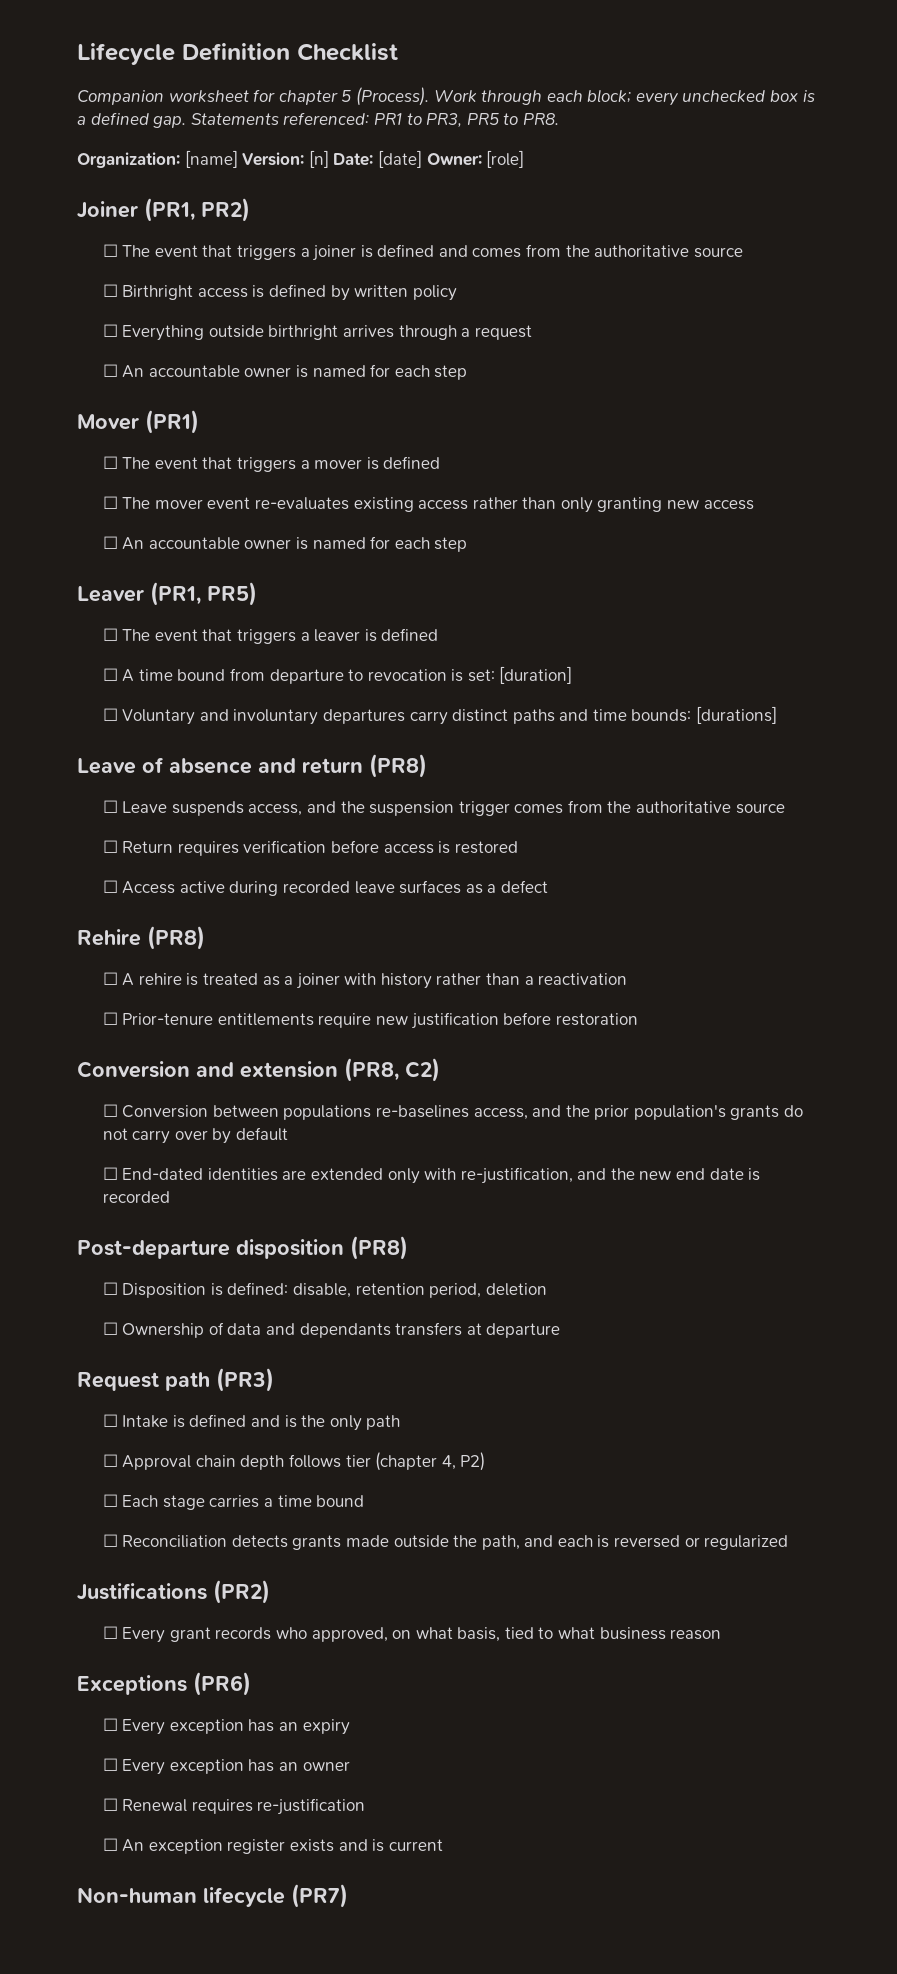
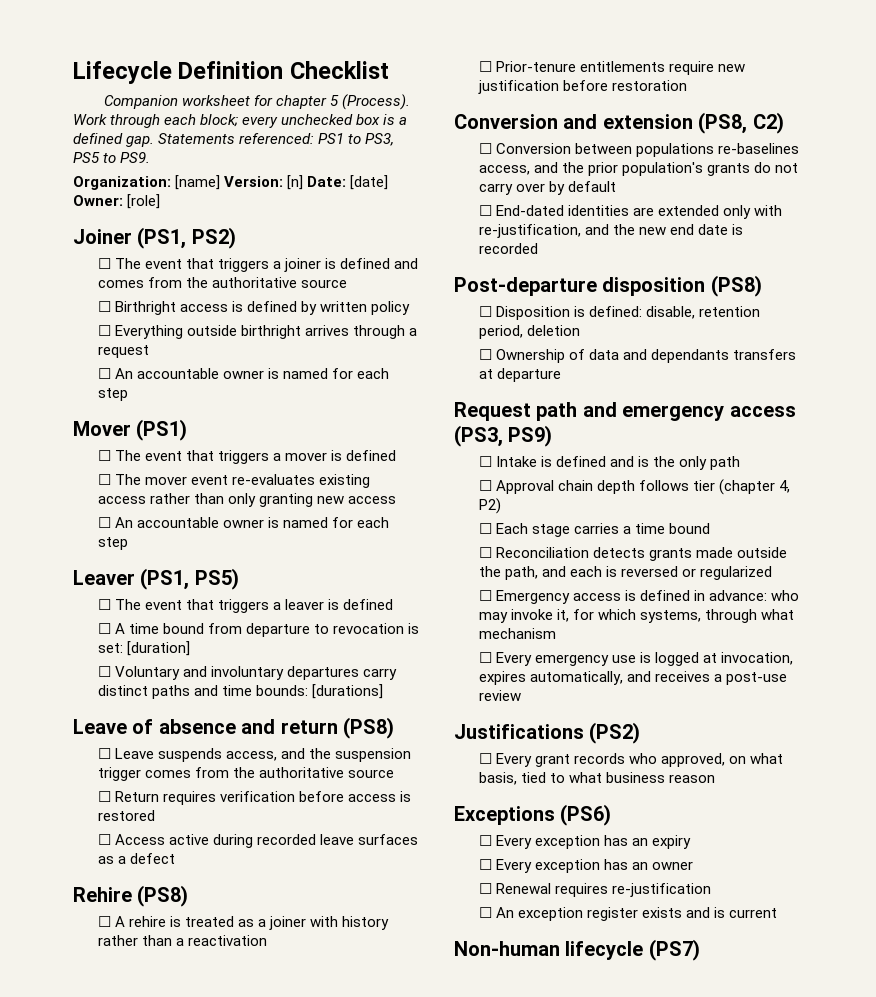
- Statements referenced: PR1 to PR3, PR5 to PR8.
+ Statements referenced: PS1 to PS3, PS5 to PS9.
- Joiner (PR1, PR2)
+ Joiner (PS1, PS2)
- Mover (PR1)
+ Mover (PS1)
- Leaver (PR1, PR5)
+ Leaver (PS1, PS5)
- Leave of absence and return (PR8)
+ Leave of absence and return (PS8)
- Rehire (PR8)
+ Rehire (PS8)
- Conversion and extension (PR8, C2)
+ Conversion and extension (PS8, C2)
- Post-departure disposition (PR8)
+ Post-departure disposition (PS8)
- Request path (PR3)
+ Request path and emergency access (PS3, PS9)
+ ☐ Emergency access is defined in advance: who may invoke it, for which systems, through what mechanism
+ ☐ Every emergency use is logged at invocation, expires automatically, and receives a post-use review
- Justifications (PR2)
+ Justifications (PS2)
- Exceptions (PR6)
+ Exceptions (PS6)
- Non-human lifecycle (PR7)
+ Non-human lifecycle (PS7)

